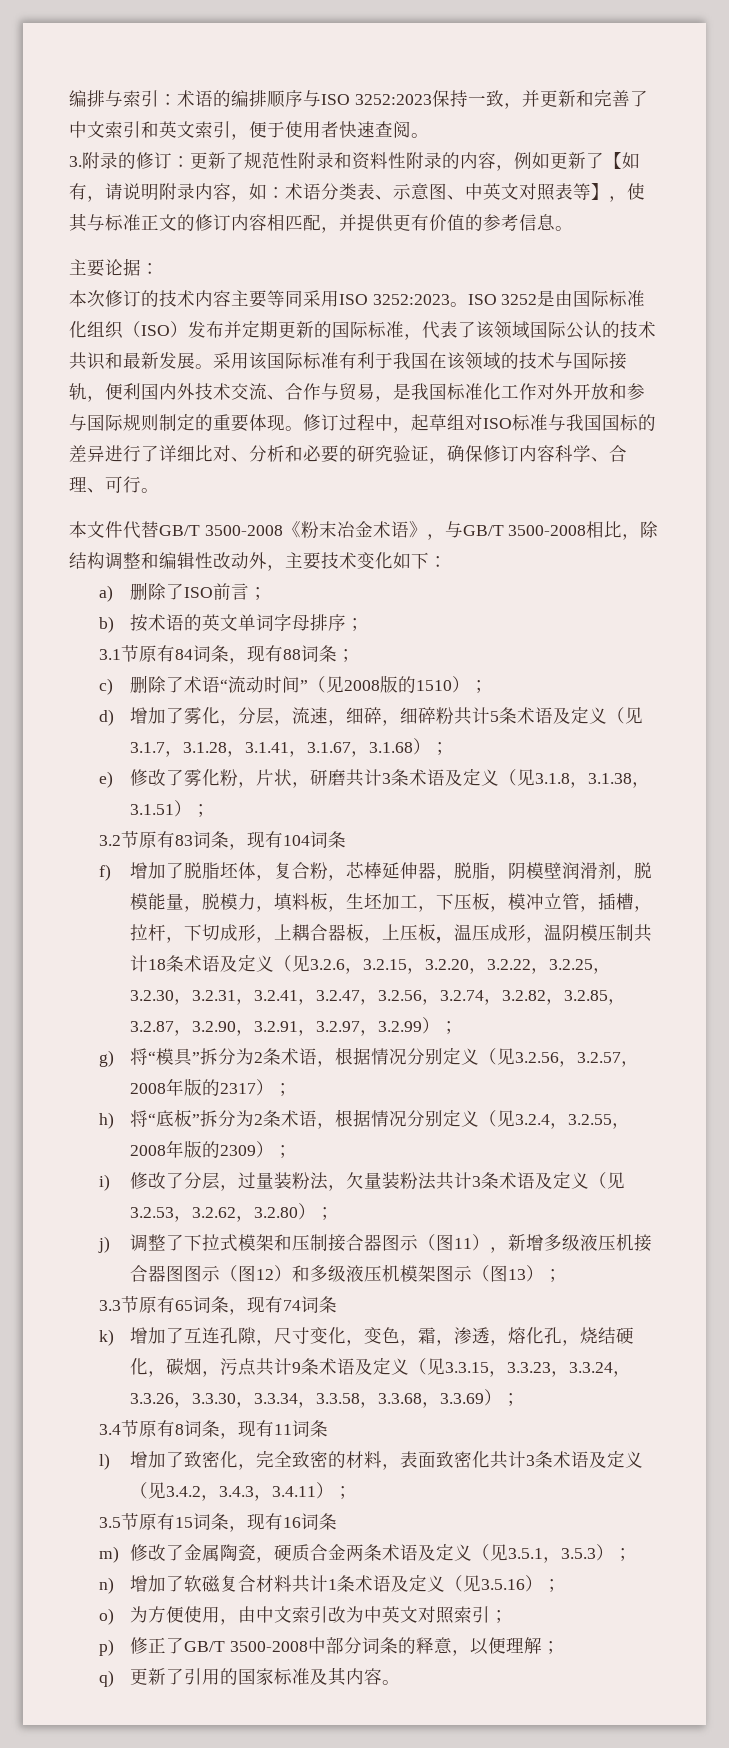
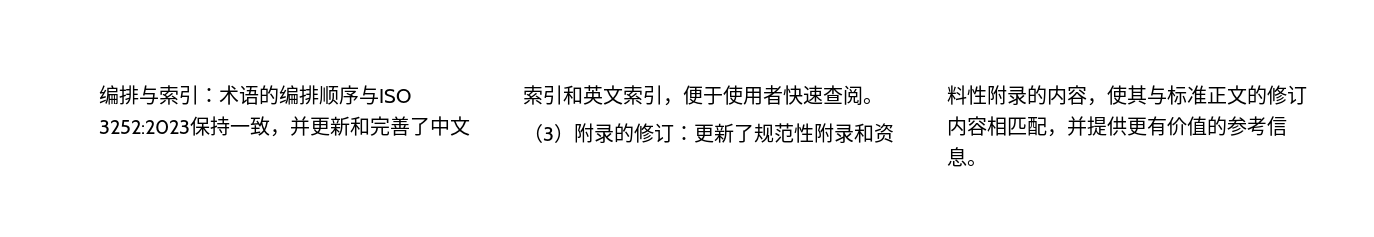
- 3.附录的修订：更新了规范性附录和资料性附录的内容，例如更新了【如有，请说明附录内容，如：术语分类表、示意图、中英文对照表等】，使其与标准正文的修订内容相匹配，并提供更有价值的参考信息。
+ （3）附录的修订：更新了规范性附录和资料性附录的内容，使其与标准正文的修订内容相匹配，并提供更有价值的参考信息。
- 主要论据：
- 本次修订的技术内容主要等同采用ISO 3252:2023。ISO 3252是由国际标准化组织（ISO）发布并定期更新的国际标准，代表了该领域国际公认的技术共识和最新发展。采用该国际标准有利于我国在该领域的技术与国际接轨，便利国内外技术交流、合作与贸易，是我国标准化工作对外开放和参与国际规则制定的重要体现。修订过程中，起草组对ISO标准与我国国标的差异进行了详细比对、分析和必要的研究验证，确保修订内容科学、合理、可行。
- 本文件代替GB/T 3500-2008《粉末冶金术语》，与GB/T 3500-2008相比，除结构调整和编辑性改动外，主要技术变化如下：
- a)删除了ISO前言；
- b)按术语的英文单词字母排序；
- 3.1节原有84词条，现有88词条；
- c)删除了术语“流动时间”（见2008版的1510）；
- d)增加了雾化，分层，流速，细碎，细碎粉共计5条术语及定义（见3.1.7，3.1.28，3.1.41，3.1.67，3.1.68）；
- e)修改了雾化粉，片状，研磨共计3条术语及定义（见3.1.8，3.1.38，3.1.51）；
- 3.2节原有83词条，现有104词条
- f)增加了脱脂坯体，复合粉，芯棒延伸器，脱脂，阴模壁润滑剂，脱模能量，脱模力，填料板，生坯加工，下压板，模冲立管，插槽，拉杆，下切成形，上耦合器板，上压板，温压成形，温阴模压制共计18条术语及定义（见3.2.6，3.2.15，3.2.20，3.2.22，3.2.25，3.2.30，3.2.31，3.2.41，3.2.47，3.2.56，3.2.74，3.2.82，3.2.85，3.2.87，3.2.90，3.2.91，3.2.97，3.2.99）；
- g)将“模具”拆分为2条术语，根据情况分别定义（见3.2.56，3.2.57，2008年版的2317）；
- h)将“底板”拆分为2条术语，根据情况分别定义（见3.2.4，3.2.55，2008年版的2309）；
- i)修改了分层，过量装粉法，欠量装粉法共计3条术语及定义（见3.2.53，3.2.62，3.2.80）；
- j)调整了下拉式模架和压制接合器图示（图11），新增多级液压机接合器图图示（图12）和多级液压机模架图示（图13）；
- 3.3节原有65词条，现有74词条
- k)增加了互连孔隙，尺寸变化，变色，霜，渗透，熔化孔，烧结硬化，碳烟，污点共计9条术语及定义（见3.3.15，3.3.23，3.3.24，3.3.26，3.3.30，3.3.34，3.3.58，3.3.68，3.3.69）；
- 3.4节原有8词条，现有11词条
- l)增加了致密化，完全致密的材料，表面致密化共计3条术语及定义（见3.4.2，3.4.3，3.4.11）；
- 3.5节原有15词条，现有16词条
- m)修改了金属陶瓷，硬质合金两条术语及定义（见3.5.1，3.5.3）；
- n)增加了软磁复合材料共计1条术语及定义（见3.5.16）；
- o)为方便使用，由中文索引改为中英文对照索引；
- p)修正了GB/T 3500-2008中部分词条的释意，以便理解；
- q)更新了引用的国家标准及其内容。

